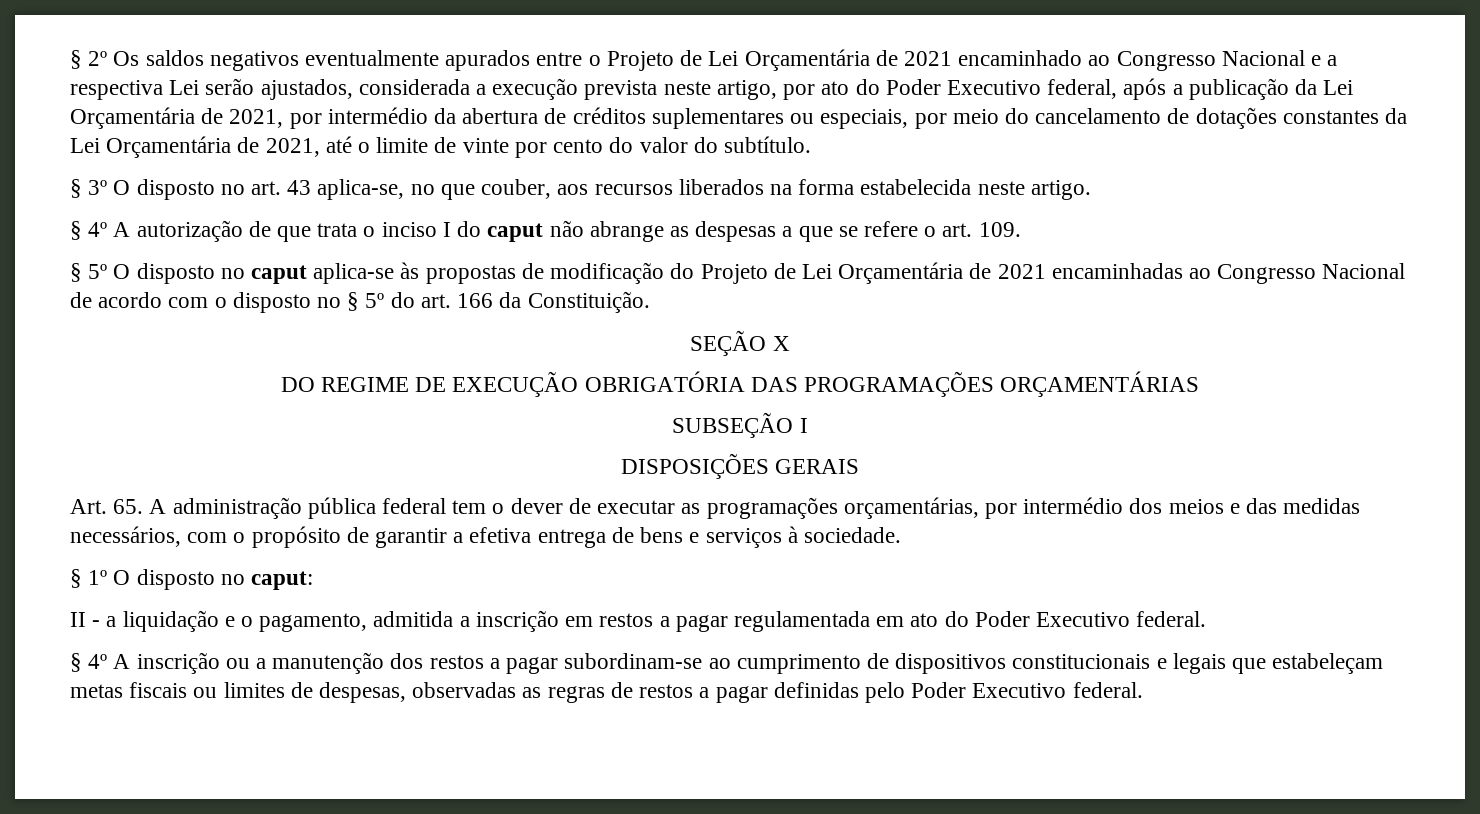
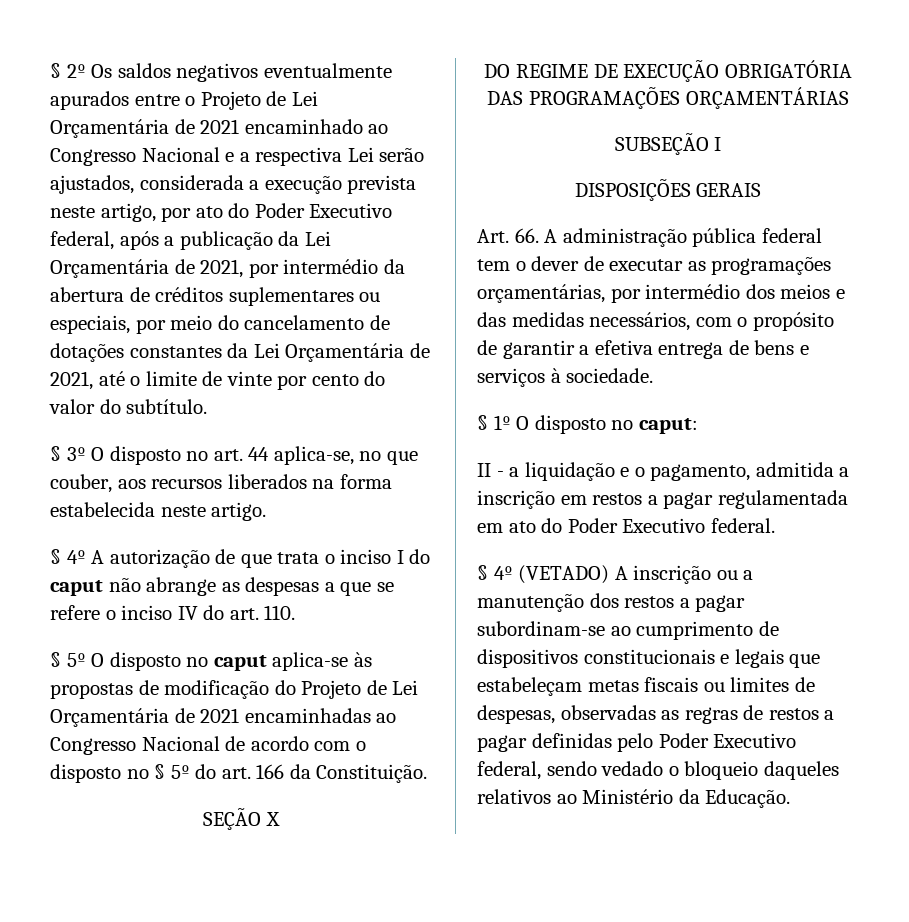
- § 3º O disposto no art. 43 aplica-se, no que couber, aos recursos liberados na forma estabelecida neste artigo.
+ § 3º O disposto no art. 44 aplica-se, no que couber, aos recursos liberados na forma estabelecida neste artigo.
- § 4º A autorização de que trata o inciso I do caput não abrange as despesas a que se refere o art. 109.
+ § 4º A autorização de que trata o inciso I do caput não abrange as despesas a que se refere o inciso IV do art. 110.
- Art. 65. A administração pública federal tem o dever de executar as programações orçamentárias, por intermédio dos meios e das medidas necessários, com o propósito de garantir a efetiva entrega de bens e serviços à sociedade.
+ Art. 66. A administração pública federal tem o dever de executar as programações orçamentárias, por intermédio dos meios e das medidas necessários, com o propósito de garantir a efetiva entrega de bens e serviços à sociedade.
- § 4º A inscrição ou a manutenção dos restos a pagar subordinam-se ao cumprimento de dispositivos constitucionais e legais que estabeleçam metas fiscais ou limites de despesas, observadas as regras de restos a pagar definidas pelo Poder Executivo federal.
+ § 4º (VETADO) A inscrição ou a manutenção dos restos a pagar subordinam-se ao cumprimento de dispositivos constitucionais e legais que estabeleçam metas fiscais ou limites de despesas, observadas as regras de restos a pagar definidas pelo Poder Executivo federal, sendo vedado o bloqueio daqueles relativos ao Ministério da Educação.

